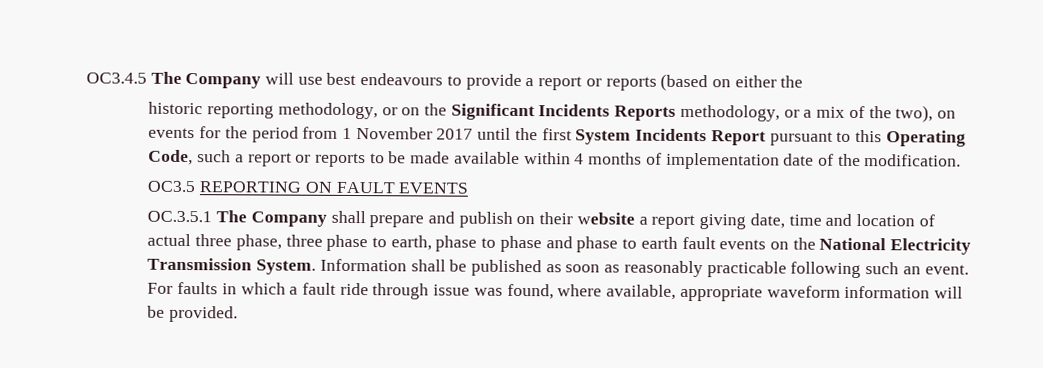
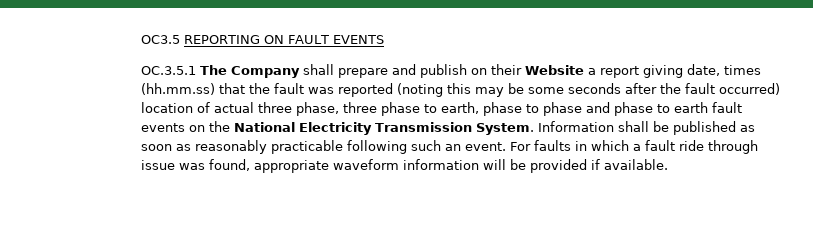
- OC3.4.5 The Company will use best endeavours to provide a report or reports (based on either the
- historic reporting methodology, or on the Significant Incidents Reports methodology, or a mix of the two), on events for the period from 1 November 2017 until the first System Incidents Report pursuant to this Operating Code, such a report or reports to be made available within 4 months of implementation date of the modification.
- OC.3.5.1 The Company shall prepare and publish on their website a report giving date, time and location of actual three phase, three phase to earth, phase to phase and phase to earth fault events on the National Electricity Transmission System.
+ OC.3.5.1 The Company shall prepare and publish on their Website a report giving date, times (hh.mm.ss) that the fault was reported (noting this may be some seconds after the fault occurred) location of actual three phase, three phase to earth, phase to phase and phase to earth fault events on the National Electricity Transmission System.
- For faults in which a fault ride through issue was found, where available, appropriate waveform information will be provided.
+ For faults in which a fault ride through issue was found, appropriate waveform information will be provided if available.

